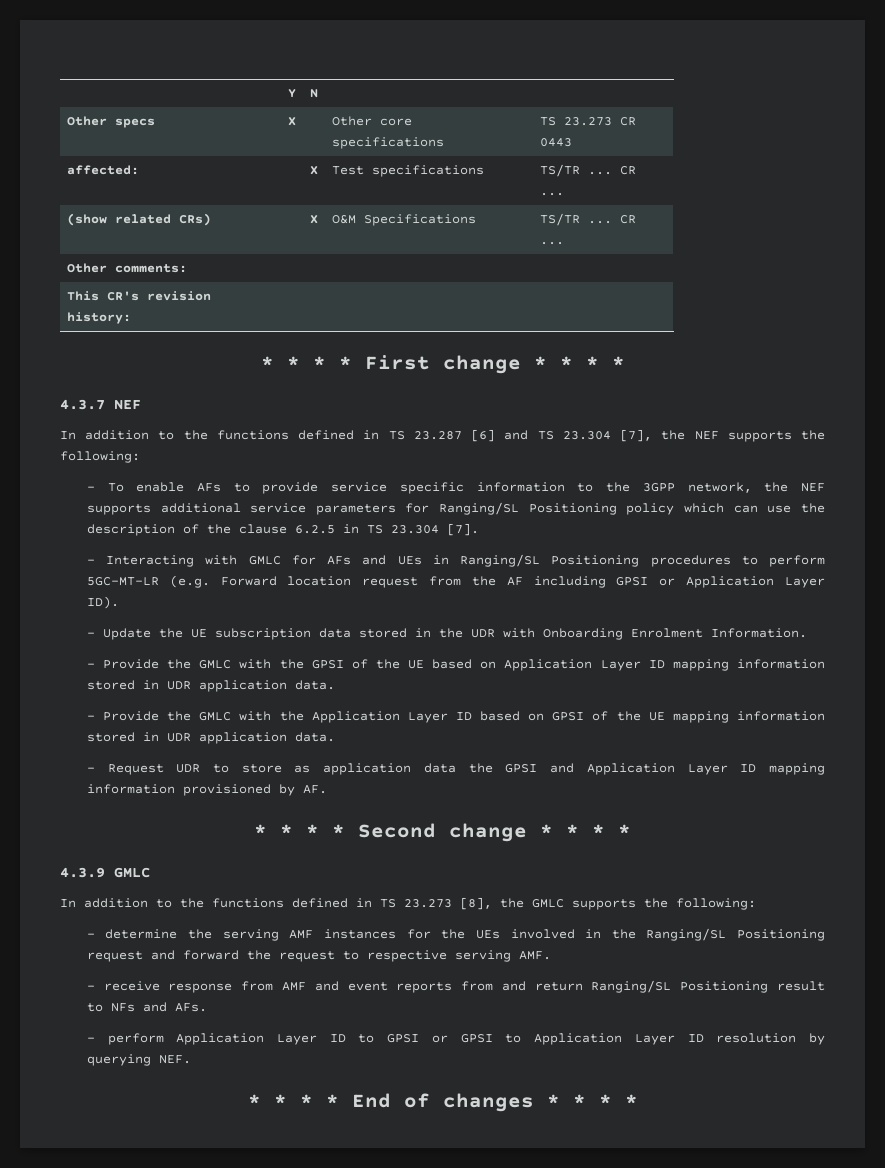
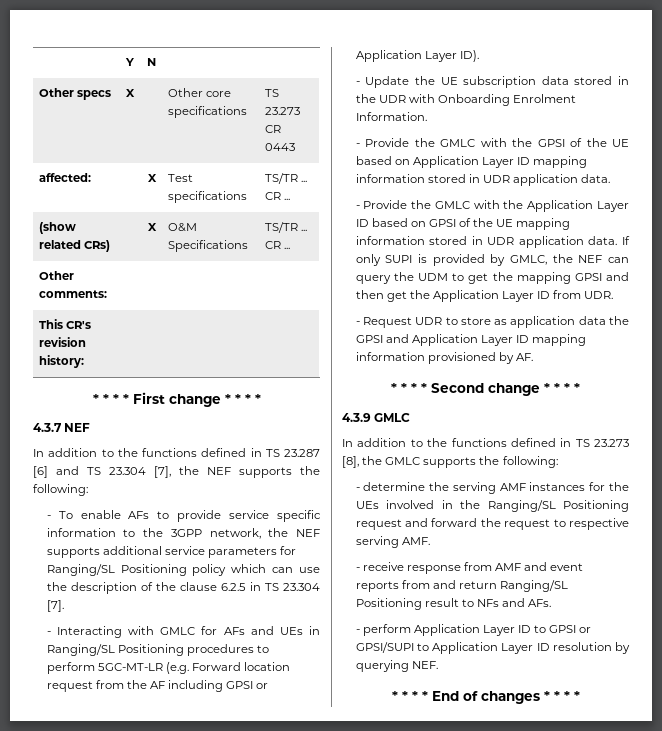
+ If only SUPI is provided by GMLC, the NEF can query the UDM to get the mapping GPSI and then get the Application Layer ID from UDR.
- - perform Application Layer ID to GPSI or GPSI to Application Layer ID resolution by querying NEF.
+ - perform Application Layer ID to GPSI or GPSI/SUPI to Application Layer ID resolution by querying NEF.

